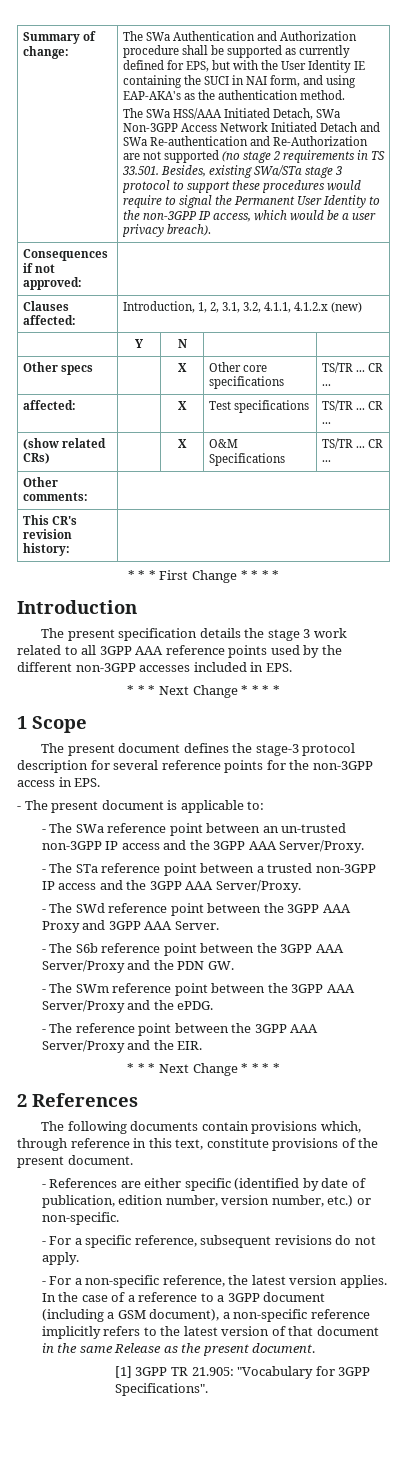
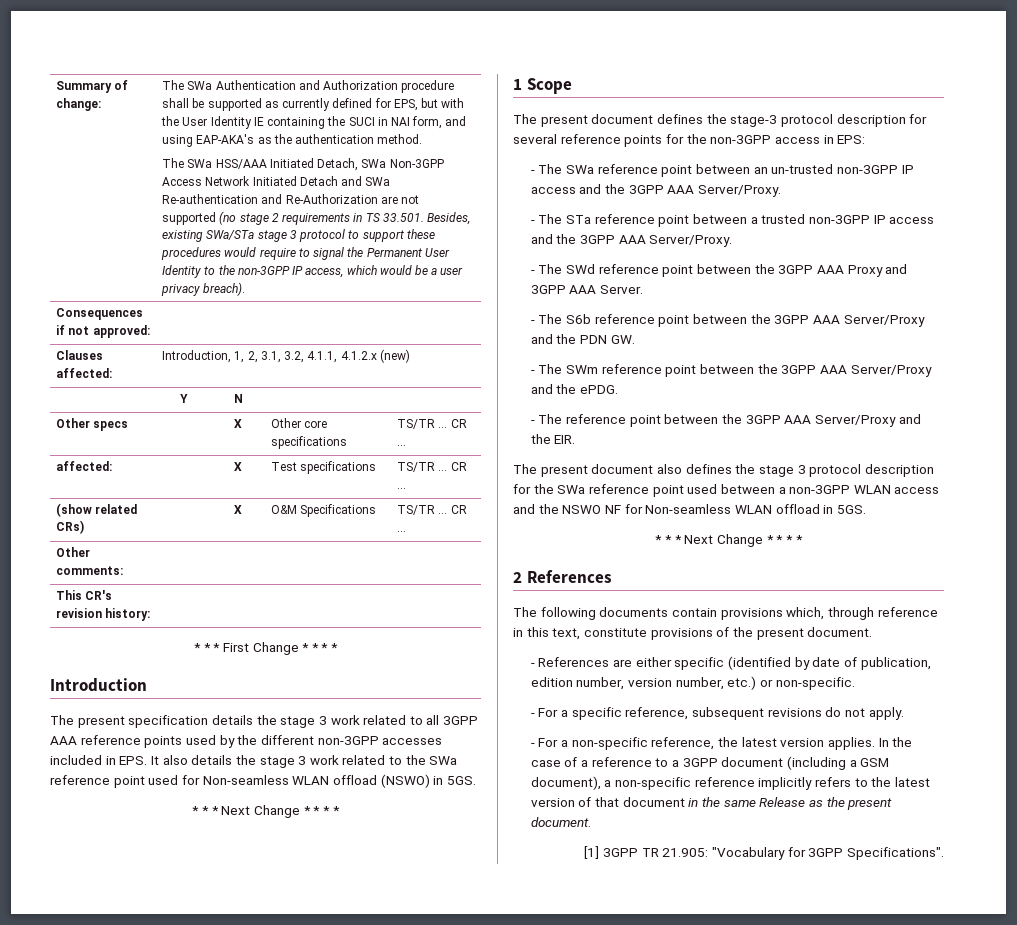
- The present specification details the stage 3 work related to all 3GPP AAA reference points used by the different non-3GPP accesses included in EPS.
+ The present specification details the stage 3 work related to all 3GPP AAA reference points used by the different non-3GPP accesses included in EPS. It also details the stage 3 work related to the SWa reference point used for Non-seamless WLAN offload (NSWO) in 5GS.
- The present document defines the stage-3 protocol description for several reference points for the non-3GPP access in EPS.
- - The present document is applicable to:
+ The present document defines the stage-3 protocol description for several reference points for the non-3GPP access in EPS:
+ The present document also defines the stage 3 protocol description for the SWa reference point used between a non-3GPP WLAN access and the NSWO NF for Non-seamless WLAN offload in 5GS.

